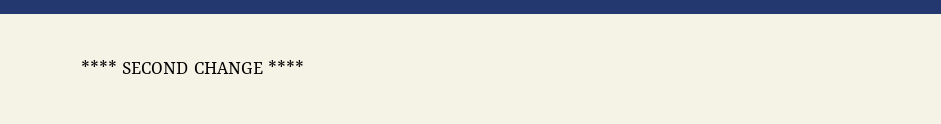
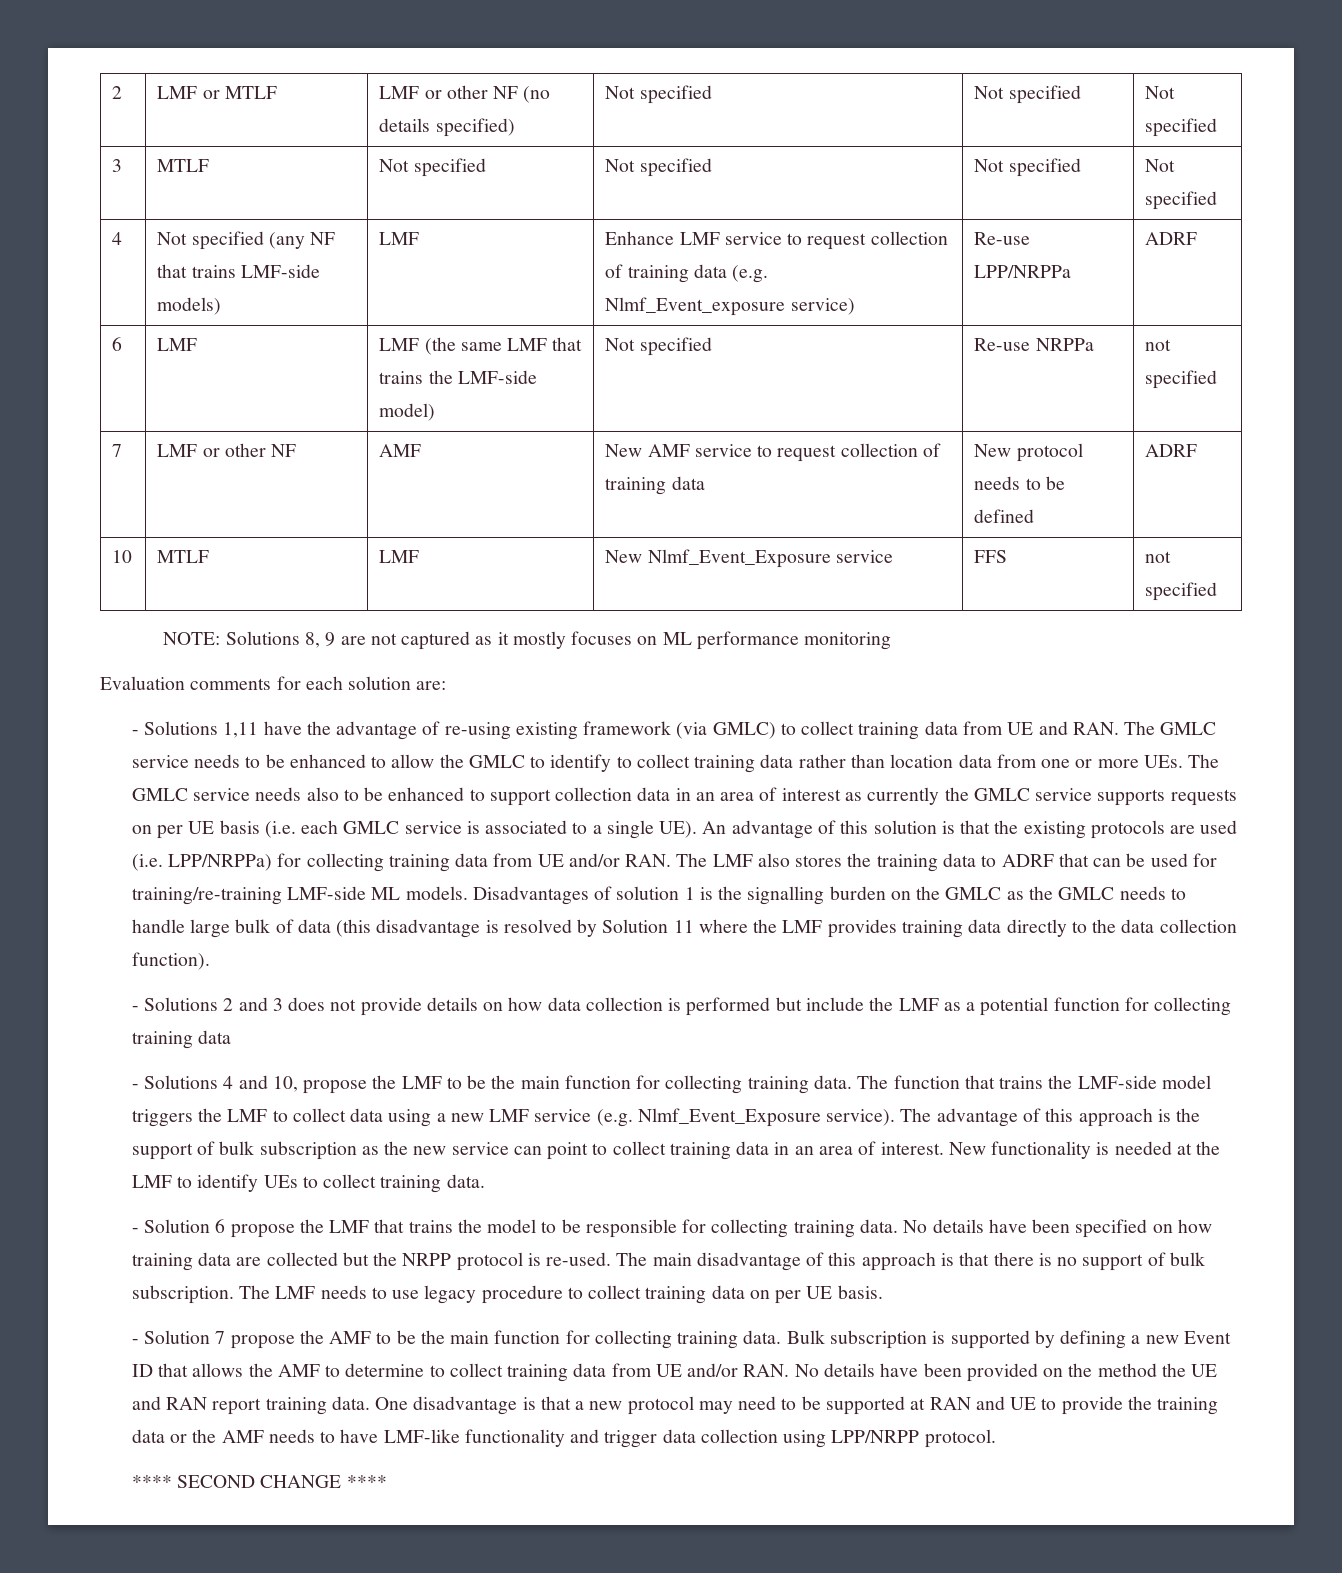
+ 2 | LMF or MTLF | LMF or other NF (no details specified) | Not specified | Not specified | Not specified
+ 3 | MTLF | Not specified | Not specified | Not specified | Not specified
+ 4 | Not specified (any NF that trains LMF-side models) | LMF | Enhance LMF service to request collection of training data (e.g. Nlmf_Event_exposure service) | Re-use LPP/NRPPa | ADRF
+ 6 | LMF | LMF (the same LMF that trains the LMF-side model) | Not specified | Re-use NRPPa | not specified
+ 7 | LMF or other NF | AMF | New AMF service to request collection of training data | New protocol needs to be defined | ADRF
+ 10 | MTLF | LMF | New Nlmf_Event_Exposure service | FFS | not specified
+ NOTE: Solutions 8, 9 are not captured as it mostly focuses on ML performance monitoring
+ Evaluation comments for each solution are:
+ - Solutions 1,11 have the advantage of re-using existing framework (via GMLC) to collect training data from UE and RAN. The GMLC service needs to be enhanced to allow the GMLC to identify to collect training data rather than location data from one or more UEs. The GMLC service needs also to be enhanced to support collection data in an area of interest as currently the GMLC service supports requests on per UE basis (i.e. each GMLC service is associated to a single UE). An advantage of this solution is that the existing protocols are used (i.e. LPP/NRPPa) for collecting training data from UE and/or RAN. The LMF also stores the training data to ADRF that can be used for training/re-training LMF-side ML models. Disadvantages of solution 1 is the signalling burden on the GMLC as the GMLC needs to handle large bulk of data (this disadvantage is resolved by Solution 11 where the LMF provides training data directly to the data collection function).
+ - Solutions 2 and 3 does not provide details on how data collection is performed but include the LMF as a potential function for collecting training data
+ - Solutions 4 and 10, propose the LMF to be the main function for collecting training data. The function that trains the LMF-side model triggers the LMF to collect data using a new LMF service (e.g. Nlmf_Event_Exposure service). The advantage of this approach is the support of bulk subscription as the new service can point to collect training data in an area of interest. New functionality is needed at the LMF to identify UEs to collect training data.
+ - Solution 6 propose the LMF that trains the model to be responsible for collecting training data. No details have been specified on how training data are collected but the NRPP protocol is re-used. The main disadvantage of this approach is that there is no support of bulk subscription. The LMF needs to use legacy procedure to collect training data on per UE basis.
+ - Solution 7 propose the AMF to be the main function for collecting training data. Bulk subscription is supported by defining a new Event ID that allows the AMF to determine to collect training data from UE and/or RAN. No details have been provided on the method the UE and RAN report training data. One disadvantage is that a new protocol may need to be supported at RAN and UE to provide the training data or the AMF needs to have LMF-like functionality and trigger data collection using LPP/NRPP protocol.

